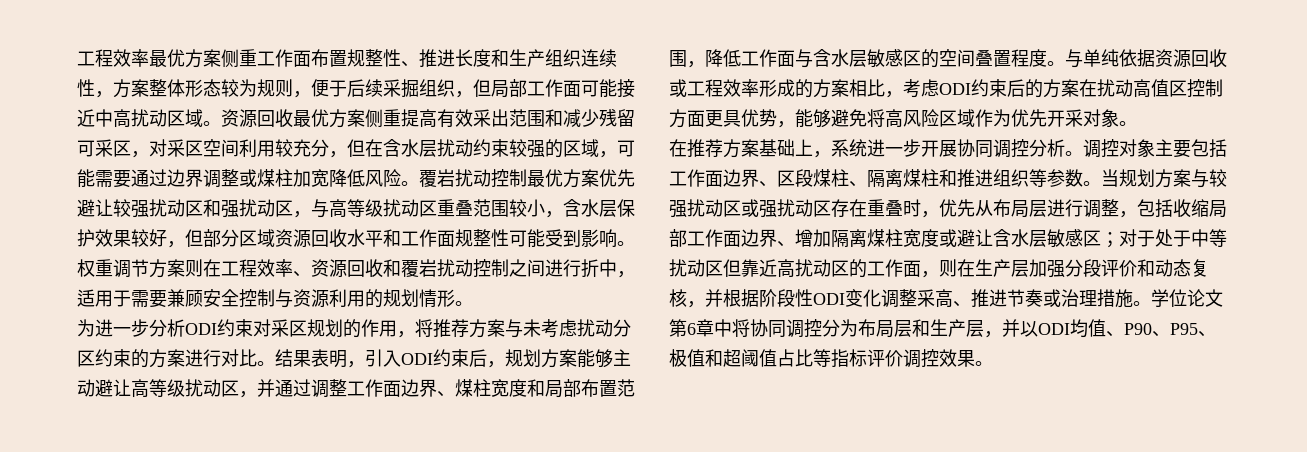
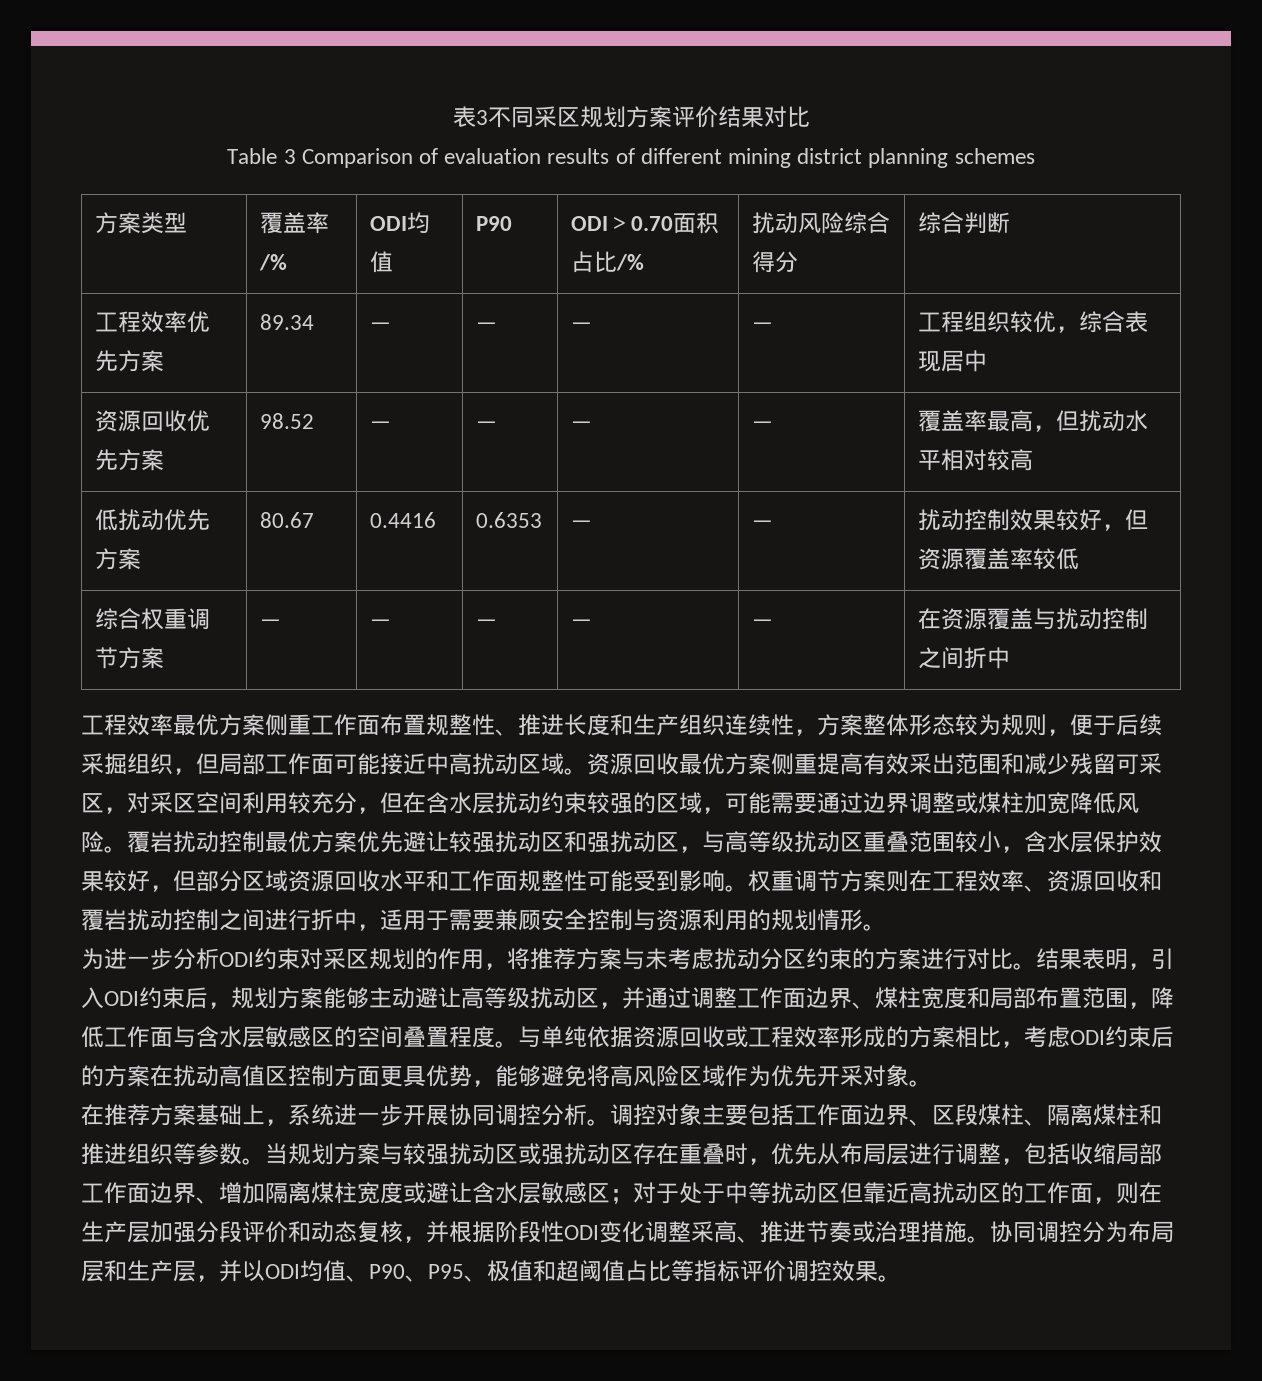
+ 表3不同采区规划方案评价结果对比
+ Table 3 Comparison of evaluation results of different mining district planning schemes
+ 方案类型 | 覆盖率/% | ODI均值 | P90 | ODI＞0.70面积占比/% | 扰动风险综合得分 | 综合判断
+ 工程效率优先方案 | 89.34 | — | — | — | — | 工程组织较优，综合表现居中
+ 资源回收优先方案 | 98.52 | — | — | — | — | 覆盖率最高，但扰动水平相对较高
+ 低扰动优先方案 | 80.67 | 0.4416 | 0.6353 | — | — | 扰动控制效果较好，但资源覆盖率较低
+ 综合权重调节方案 | — | — | — | — | — | 在资源覆盖与扰动控制之间折中
- 学位论文第6章中将协同调控分为布局层和生产层，并以ODI均值、P90、P95、极值和超阈值占比等指标评价调控效果。
+ 协同调控分为布局层和生产层，并以ODI均值、P90、P95、极值和超阈值占比等指标评价调控效果。

